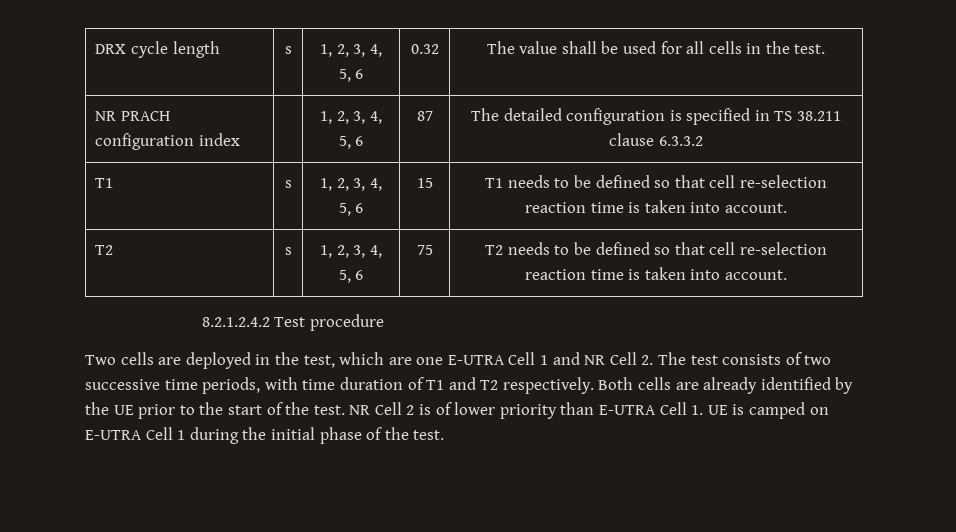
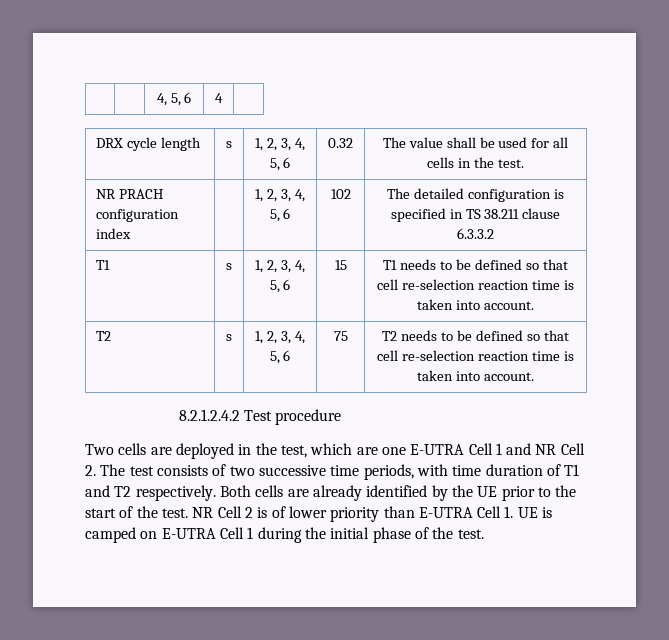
+ | | 4, 5, 6 | 4 |
- NR PRACH configuration index | | 1, 2, 3, 4, 5, 6 | 87 | The detailed configuration is specified in TS 38.211 clause 6.3.3.2
+ NR PRACH configuration index | | 1, 2, 3, 4, 5, 6 | 102 | The detailed configuration is specified in TS 38.211 clause 6.3.3.2

